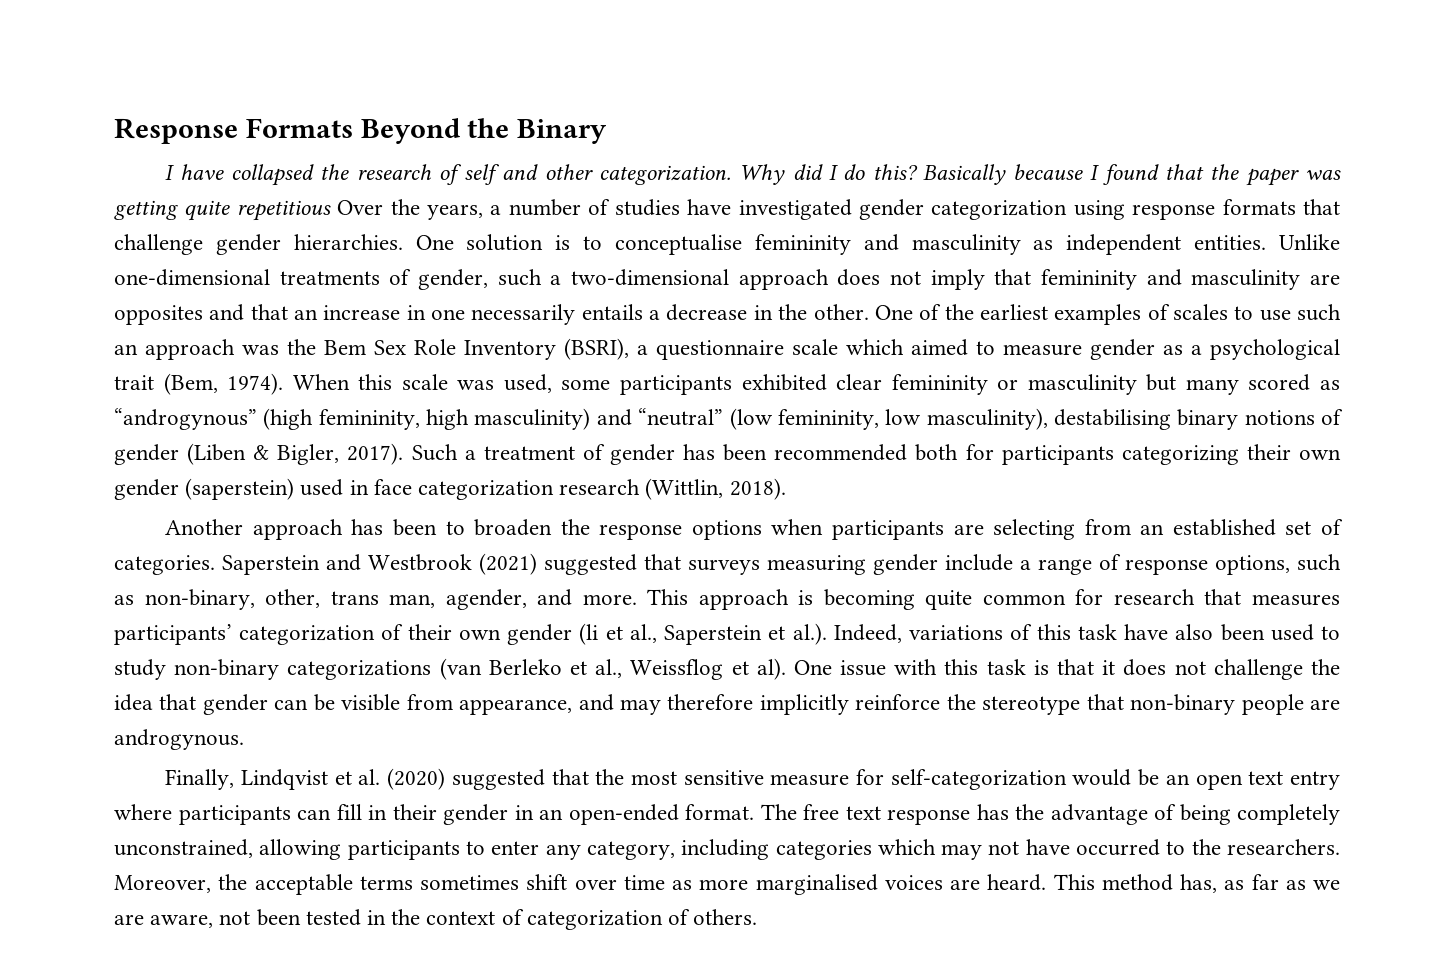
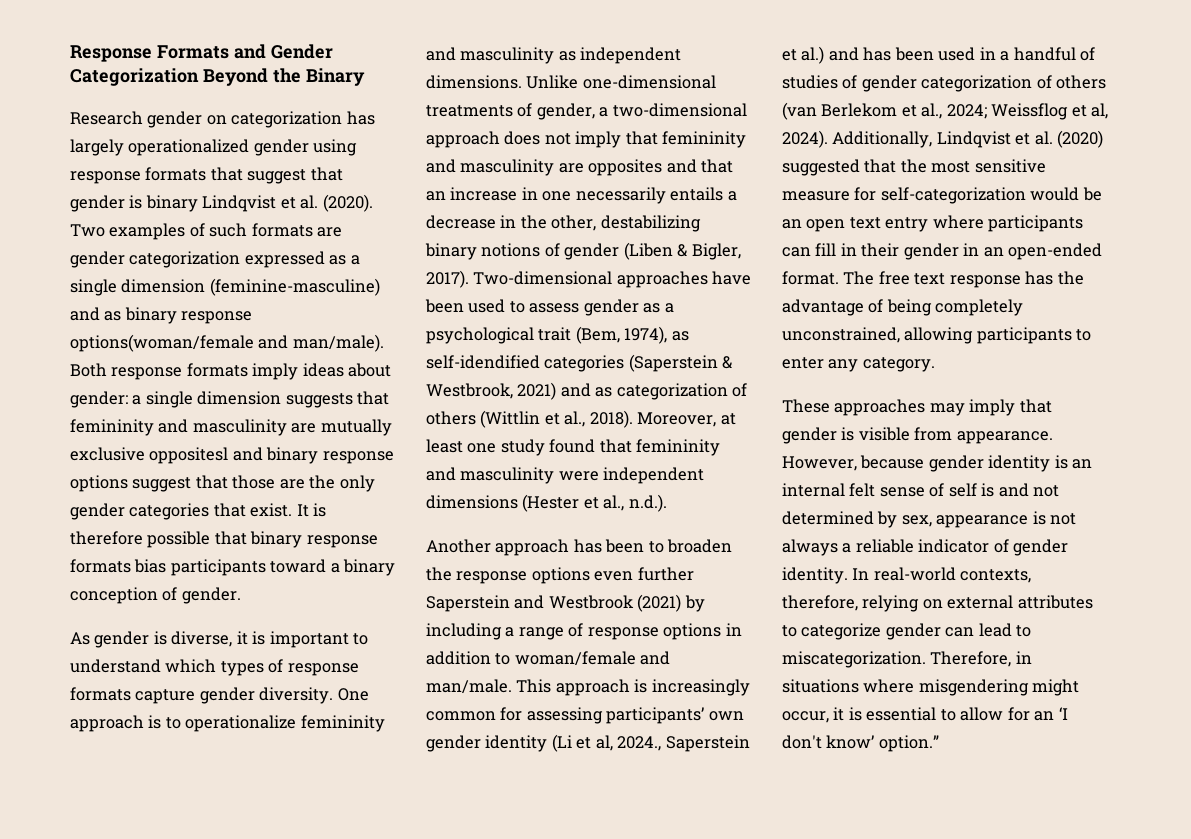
- Response Formats Beyond the Binary
+ Response Formats and Gender Categorization Beyond the Binary
- I have collapsed the research of self and other categorization. Why did I do this? Basically because I found that the paper was getting quite repetitious Over the years, a number of studies have investigated gender categorization using response formats that challenge gender hierarchies. One solution is to conceptualise femininity and masculinity as independent entities.
+ Research gender on categorization has largely operationalized gender using response formats that suggest that gender is binary Lindqvist et al. (2020). Two examples of such formats are gender categorization expressed as a single dimension (feminine-masculine) and as binary response options(woman/female and man/male). Both response formats imply ideas about gender: a single dimension suggests that femininity and masculinity are mutually exclusive oppositesl and binary response options suggest that those are the only gender categories that exist. It is therefore possible that binary response formats bias participants toward a binary conception of gender.
+ As gender is diverse, it is important to understand which types of response formats capture gender diversity. One approach is to operationalize femininity and masculinity as independent dimensions.
- Unlike one-dimensional treatments of gender, such a two-dimensional approach does not imply that femininity and masculinity are opposites and that an increase in one necessarily entails a decrease in the other. One of the earliest examples of scales to use such an approach was the Bem Sex Role Inventory (BSRI), a questionnaire scale which aimed to measure gender as a psychological trait (Bem, 1974). When this scale was used, some participants exhibited clear femininity or masculinity but many scored as “androgynous” (high femininity, high masculinity) and “neutral” (low femininity, low masculinity), destabilising binary notions of gender (Liben & Bigler, 2017).
+ Unlike one-dimensional treatments of gender, a two-dimensional approach does not imply that femininity and masculinity are opposites and that an increase in one necessarily entails a decrease in the other, destabilizing binary notions of gender (Liben & Bigler, 2017).
- Such a treatment of gender has been recommended both for participants categorizing their own gender (saperstein) used in face categorization research (Wittlin, 2018).
+ Two-dimensional approaches have been used to assess gender as a psychological trait (Bem, 1974), as self-idendified categories (Saperstein & Westbrook, 2021) and as categorization of others (Wittlin et al., 2018). Moreover, at least one study found that femininity and masculinity were independent dimensions (Hester et al., n.d.).
- Another approach has been to broaden the response options when participants are selecting from an established set of categories. Saperstein and Westbrook (2021) suggested that surveys measuring gender include a range of response options, such as non-binary, other, trans man, agender, and more. This approach is becoming quite common for research that measures participants’ categorization of their own gender (li et al., Saperstein et al.). Indeed, variations of this task have also been used to study non-binary categorizations (van Berleko et al., Weissflog et al). One issue with this task is that it does not challenge the idea that gender can be visible from appearance, and may therefore implicitly reinforce the stereotype that non-binary people are androgynous.
- Finally, Lindqvist et al. (2020) suggested that the most sensitive measure for self-categorization would be an open text entry where participants can fill in their gender in an open-ended format.
+ Another approach has been to broaden the response options even further Saperstein and Westbrook (2021) by including a range of response options in addition to woman/female and man/male. This approach is increasingly common for assessing participants’ own gender identity (Li et al, 2024., Saperstein et al.) and has been used in a handful of studies of gender categorization of others (van Berlekom et al., 2024; Weissflog et al, 2024). Additionally, Lindqvist et al. (2020) suggested that the most sensitive measure for self-categorization would be an open text entry where participants can fill in their gender in an open-ended format.
- The free text response has the advantage of being completely unconstrained, allowing participants to enter any category, including categories which may not have occurred to the researchers. Moreover, the acceptable terms sometimes shift over time as more marginalised voices are heard. This method has, as far as we are aware, not been tested in the context of categorization of others.
+ The free text response has the advantage of being completely unconstrained, allowing participants to enter any category.
+ These approaches may imply that gender is visible from appearance. However, because gender identity is an internal felt sense of self is and not determined by sex, appearance is not always a reliable indicator of gender identity. In real-world contexts, therefore, relying on external attributes to categorize gender can lead to miscategorization. Therefore, in situations where misgendering might occur, it is essential to allow for an ‘I don't know’ option.”

